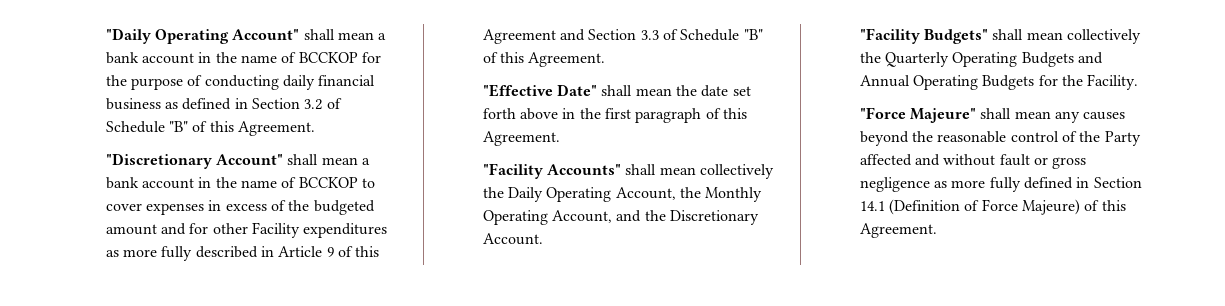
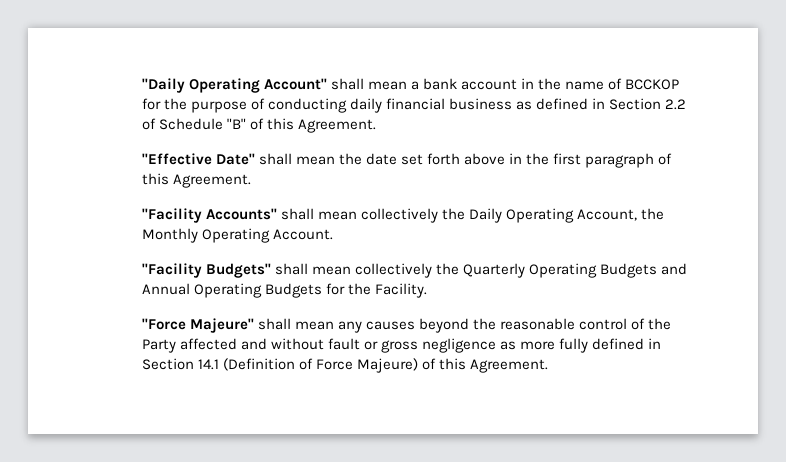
- "Daily Operating Account" shall mean a bank account in the name of BCCKOP for the purpose of conducting daily financial business as defined in Section 3.2 of Schedule "B" of this Agreement.
- "Discretionary Account" shall mean a bank account in the name of BCCKOP to cover expenses in excess of the budgeted amount and for other Facility expenditures as more fully described in Article 9 of this Agreement and Section 3.3 of Schedule "B" of this Agreement.
+ "Daily Operating Account" shall mean a bank account in the name of BCCKOP for the purpose of conducting daily financial business as defined in Section 2.2 of Schedule "B" of this Agreement.
- "Facility Accounts" shall mean collectively the Daily Operating Account, the Monthly Operating Account, and the Discretionary Account.
+ "Facility Accounts" shall mean collectively the Daily Operating Account, the Monthly Operating Account.

